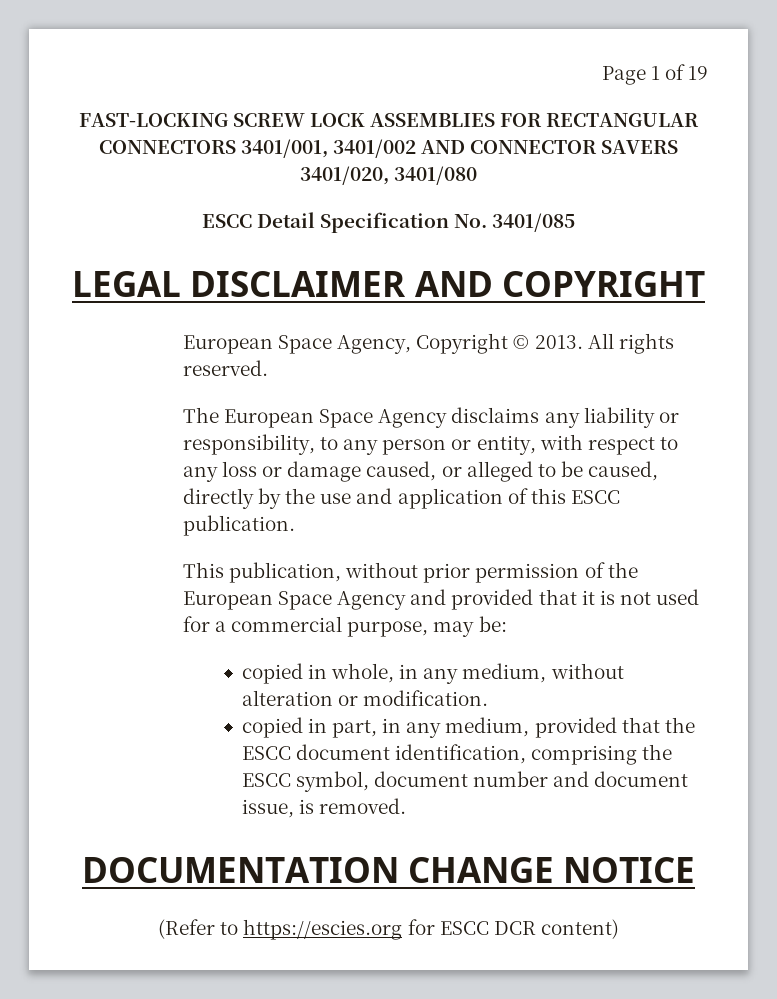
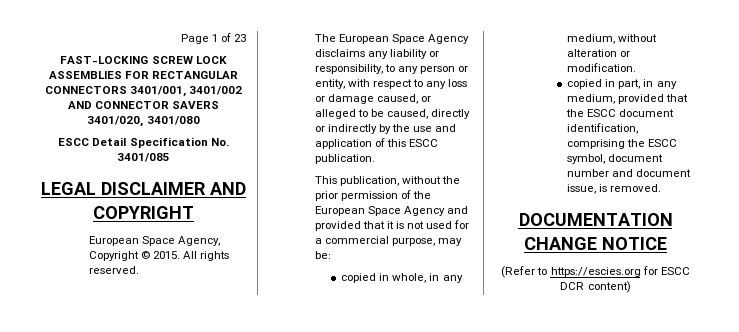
- Page 1 of 19
+ Page 1 of 23
- European Space Agency, Copyright © 2013.
+ European Space Agency, Copyright © 2015.
- The European Space Agency disclaims any liability or responsibility, to any person or entity, with respect to any loss or damage caused, or alleged to be caused, directly by the use and application of this ESCC publication.
+ The European Space Agency disclaims any liability or responsibility, to any person or entity, with respect to any loss or damage caused, or alleged to be caused, directly or indirectly by the use and application of this ESCC publication.
- This publication, without prior permission of the European Space Agency and provided that it is not used for a commercial purpose, may be:
+ This publication, without the prior permission of the European Space Agency and provided that it is not used for a commercial purpose, may be:

